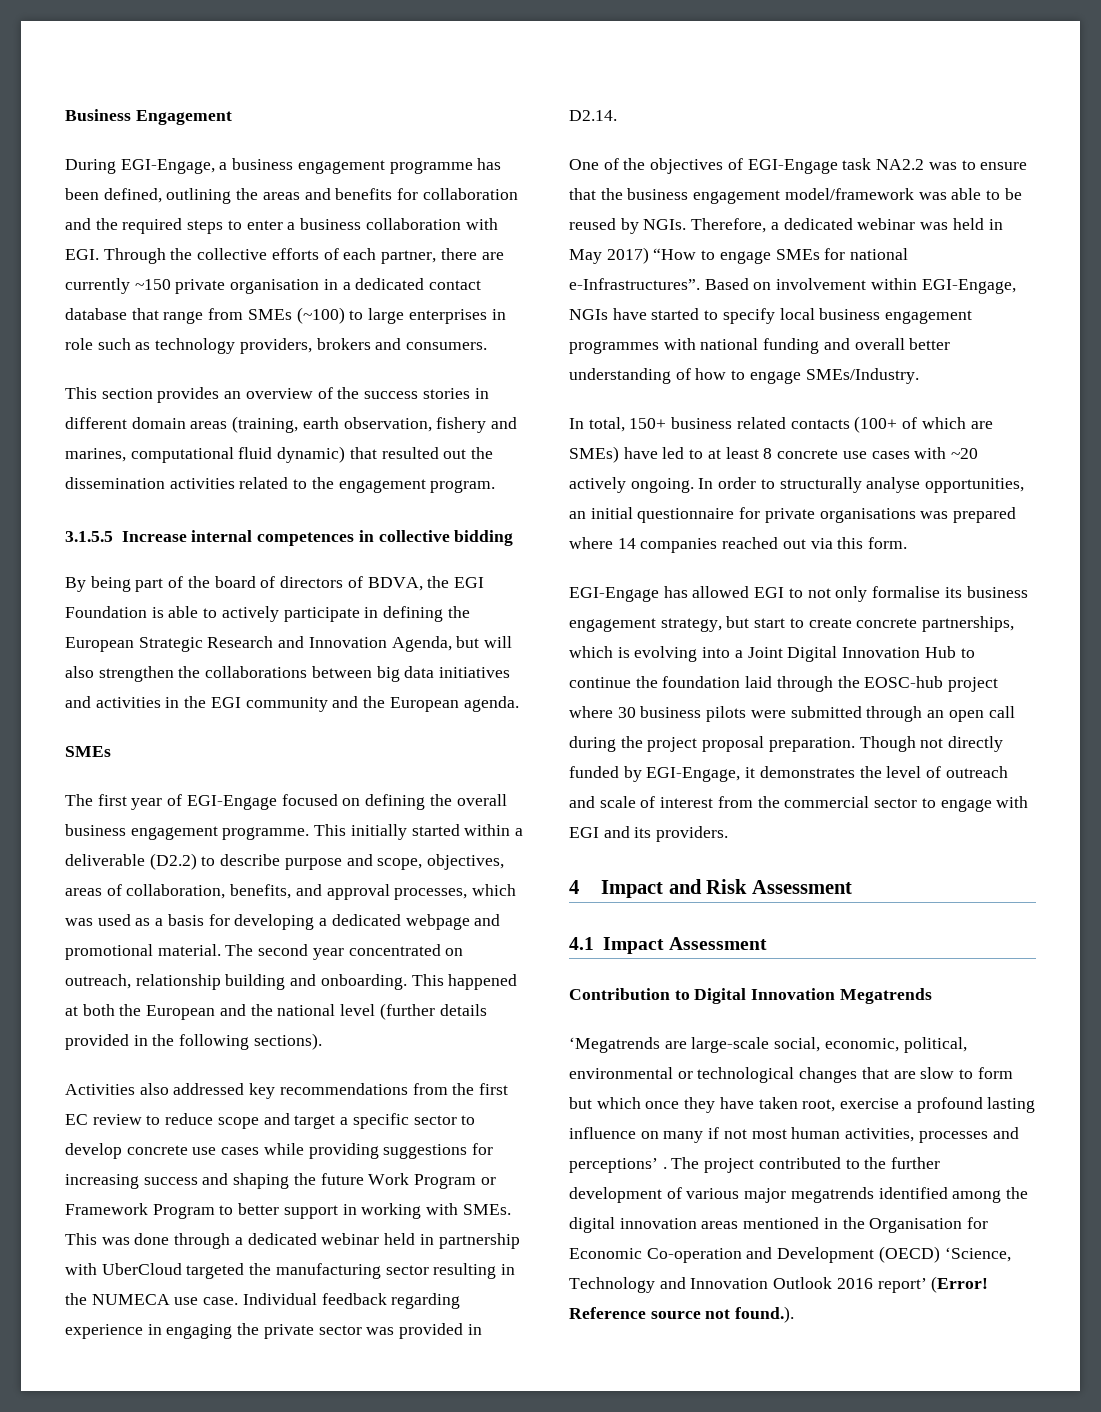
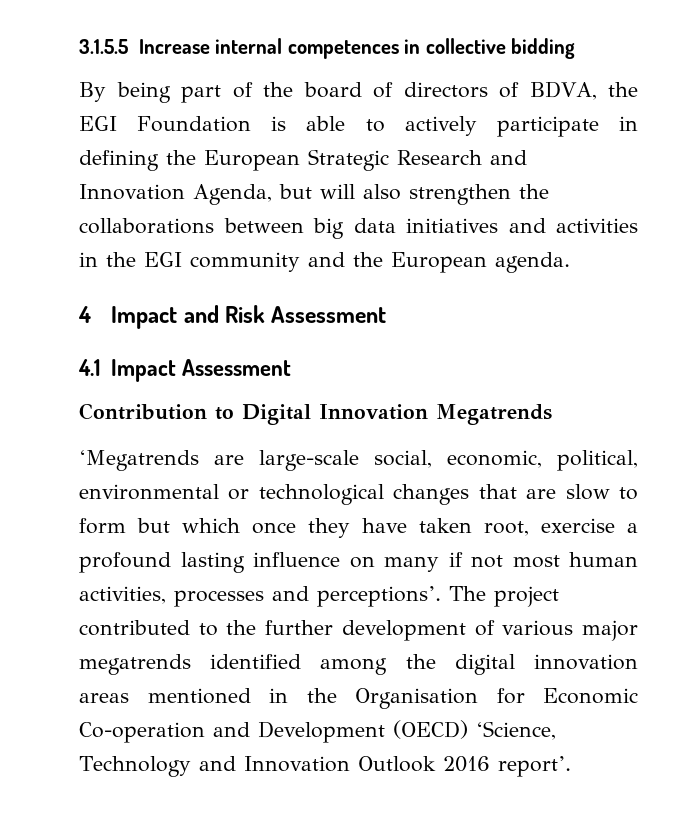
- Business Engagement
- During EGI-Engage, a business engagement programme has been defined, outlining the areas and benefits for collaboration and the required steps to enter a business collaboration with EGI. Through the collective efforts of each partner, there are currently ~150 private organisation in a dedicated contact database that range from SMEs (~100) to large enterprises in role such as technology providers, brokers and consumers.
- This section provides an overview of the success stories in different domain areas (training, earth observation, fishery and marines, computational fluid dynamic) that resulted out the dissemination activities related to the engagement program.
  By being part of the board of directors of BDVA, the EGI Foundation is able to actively participate in defining the European Strategic Research and Innovation Agenda, but will also strengthen the collaborations between big data initiatives and activities in the EGI community and the European agenda.
- SMEs
- The first year of EGI-Engage focused on defining the overall business engagement programme. This initially started within a deliverable (D2.2) to describe purpose and scope, objectives, areas of collaboration, benefits, and approval processes, which was used as a basis for developing a dedicated webpage and promotional material. The second year concentrated on outreach, relationship building and onboarding. This happened at both the European and the national level (further details provided in the following sections).
- Activities also addressed key recommendations from the first EC review to reduce scope and target a specific sector to develop concrete use cases while providing suggestions for increasing success and shaping the future Work Program or Framework Program to better support in working with SMEs. This was done through a dedicated webinar held in partnership with UberCloud targeted the manufacturing sector resulting in the NUMECA use case. Individual feedback regarding experience in engaging the private sector was provided in D2.14.
- One of the objectives of EGI-Engage task NA2.2 was to ensure that the business engagement model/framework was able to be reused by NGIs. Therefore, a dedicated webinar was held in May 2017) “How to engage SMEs for national e-Infrastructures”. Based on involvement within EGI-Engage, NGIs have started to specify local business engagement programmes with national funding and overall better understanding of how to engage SMEs/Industry.
- In total, 150+ business related contacts (100+ of which are SMEs) have led to at least 8 concrete use cases with ~20 actively ongoing. In order to structurally analyse opportunities, an initial questionnaire for private organisations was prepared where 14 companies reached out via this form.
- EGI-Engage has allowed EGI to not only formalise its business engagement strategy, but start to create concrete partnerships, which is evolving into a Joint Digital Innovation Hub to continue the foundation laid through the EOSC-hub project where 30 business pilots were submitted through an open call during the project proposal preparation. Though not directly funded by EGI-Engage, it demonstrates the level of outreach and scale of interest from the commercial sector to engage with EGI and its providers.
- ‘Megatrends are large-scale social, economic, political, environmental or technological changes that are slow to form but which once they have taken root, exercise a profound lasting influence on many if not most human activities, processes and perceptions’ .
+ ‘Megatrends are large-scale social, economic, political, environmental or technological changes that are slow to form but which once they have taken root, exercise a profound lasting influence on many if not most human activities, processes and perceptions’.
- The project contributed to the further development of various major megatrends identified among the digital innovation areas mentioned in the Organisation for Economic Co-operation and Development (OECD) ‘Science, Technology and Innovation Outlook 2016 report’ (Error! Reference source not found.).
+ The project contributed to the further development of various major megatrends identified among the digital innovation areas mentioned in the Organisation for Economic Co-operation and Development (OECD) ‘Science, Technology and Innovation Outlook 2016 report’.

